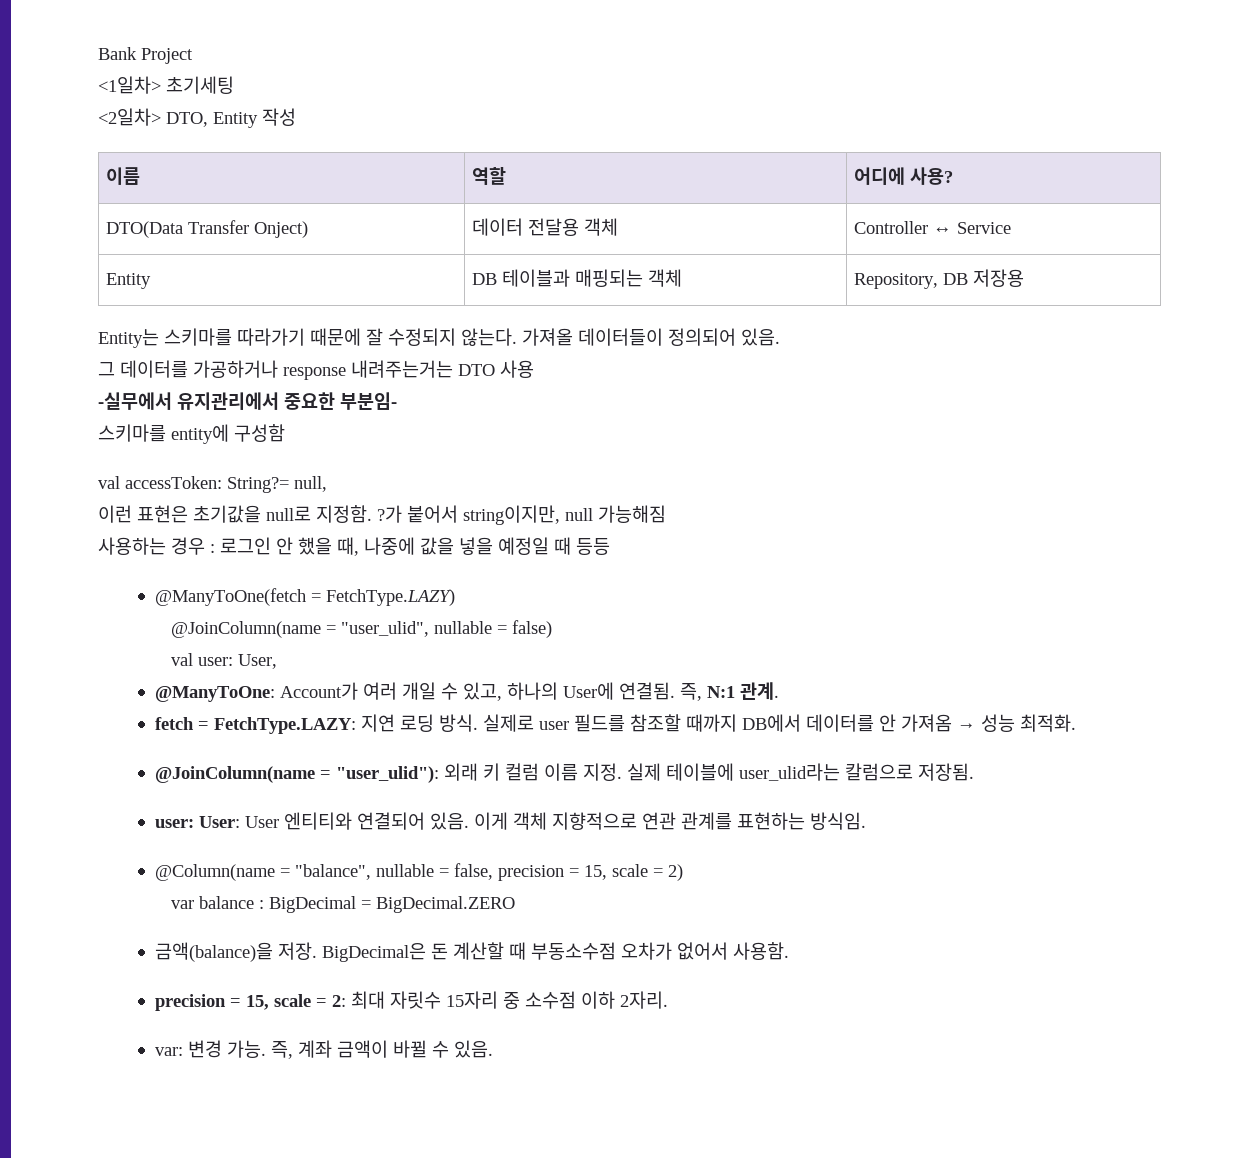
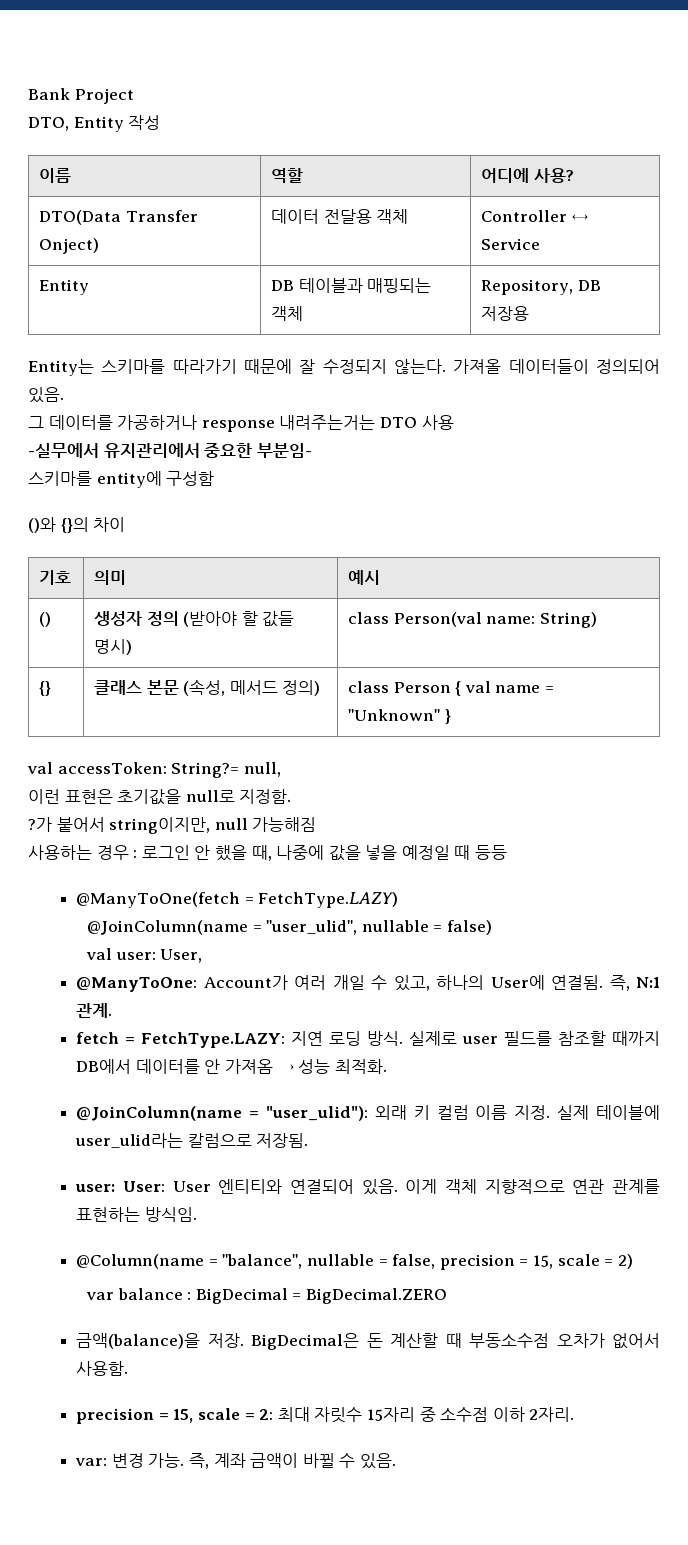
- <1일차> 초기세팅
- <2일차> DTO, Entity 작성
+ DTO, Entity 작성
+ ()와 {}의 차이
+ 기호 | 의미 | 예시
+ () | 생성자 정의 (받아야 할 값들 명시) | class Person(val name: String)
+ {} | 클래스 본문 (속성, 메서드 정의) | class Person { val name = "Unknown" }
- 이런 표현은 초기값을 null로 지정함. ?가 붙어서 string이지만, null 가능해짐
+ 이런 표현은 초기값을 null로 지정함.
+ ?가 붙어서 string이지만, null 가능해짐

